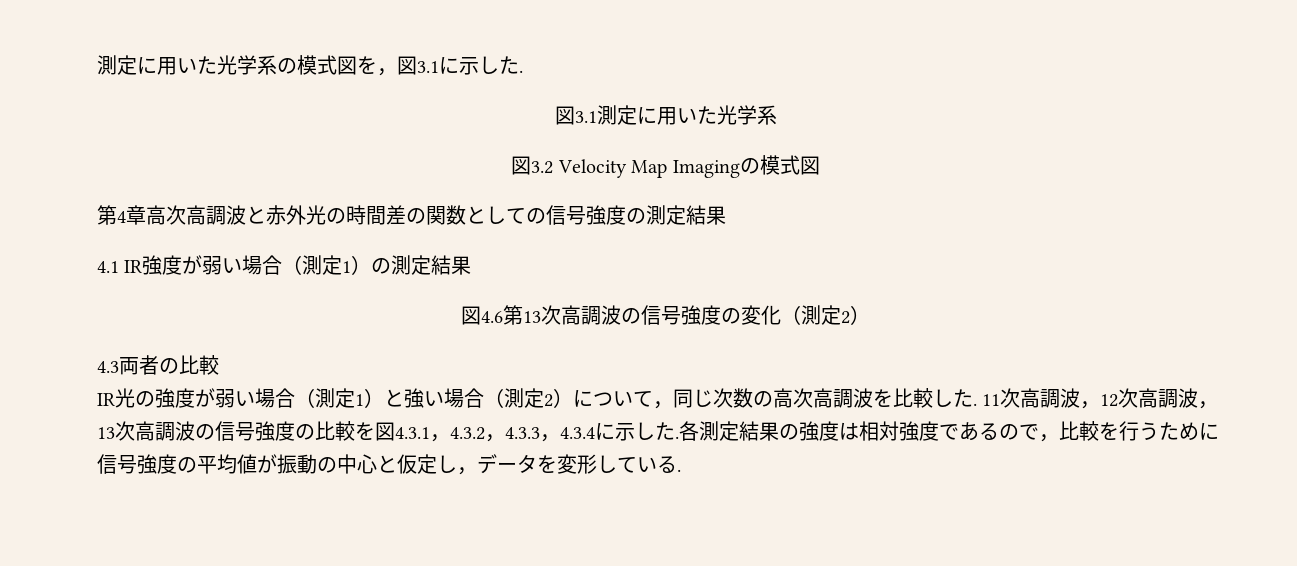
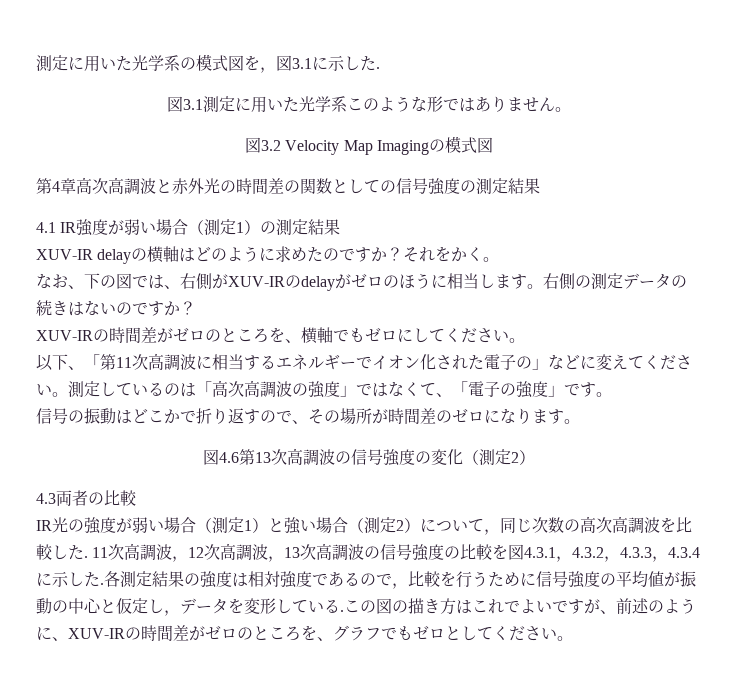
- 図3.1測定に用いた光学系
+ 図3.1測定に用いた光学系このような形ではありません。
+ XUV-IR delayの横軸はどのように求めたのですか？それをかく。
+ なお、下の図では、右側がXUV-IRのdelayがゼロのほうに相当します。右側の測定データの続きはないのですか？
+ XUV-IRの時間差がゼロのところを、横軸でもゼロにしてください。
+ 以下、「第11次高調波に相当するエネルギーでイオン化された電子の」などに変えてください。測定しているのは「高次高調波の強度」ではなくて、「電子の強度」です。
+ 信号の振動はどこかで折り返すので、その場所が時間差のゼロになります。
+ この図の描き方はこれでよいですが、前述のように、XUV-IRの時間差がゼロのところを、グラフでもゼロとしてください。

